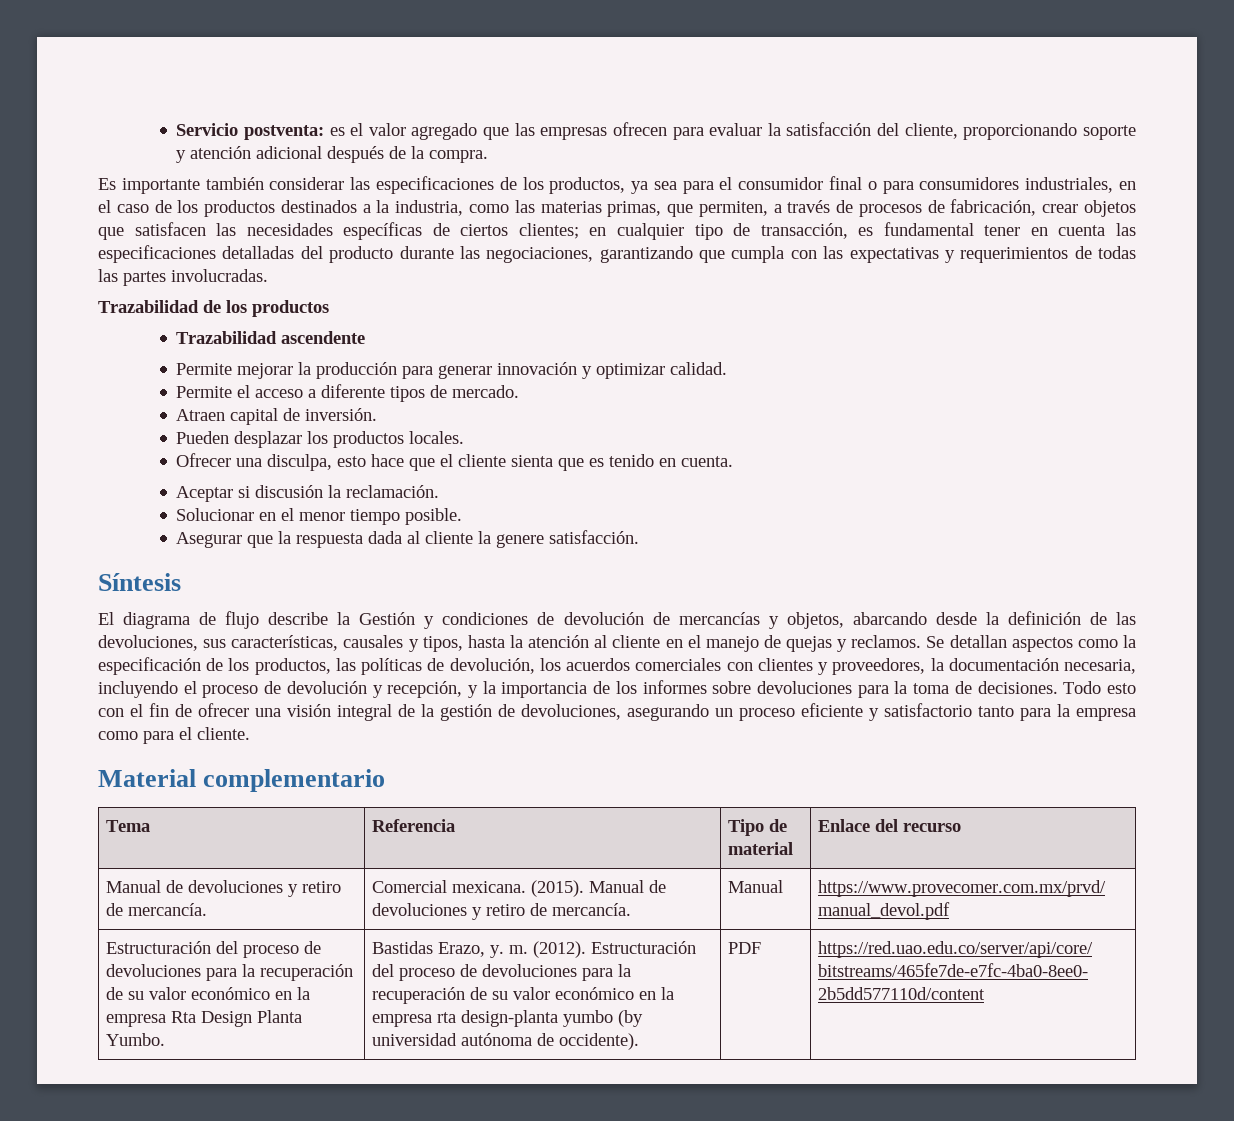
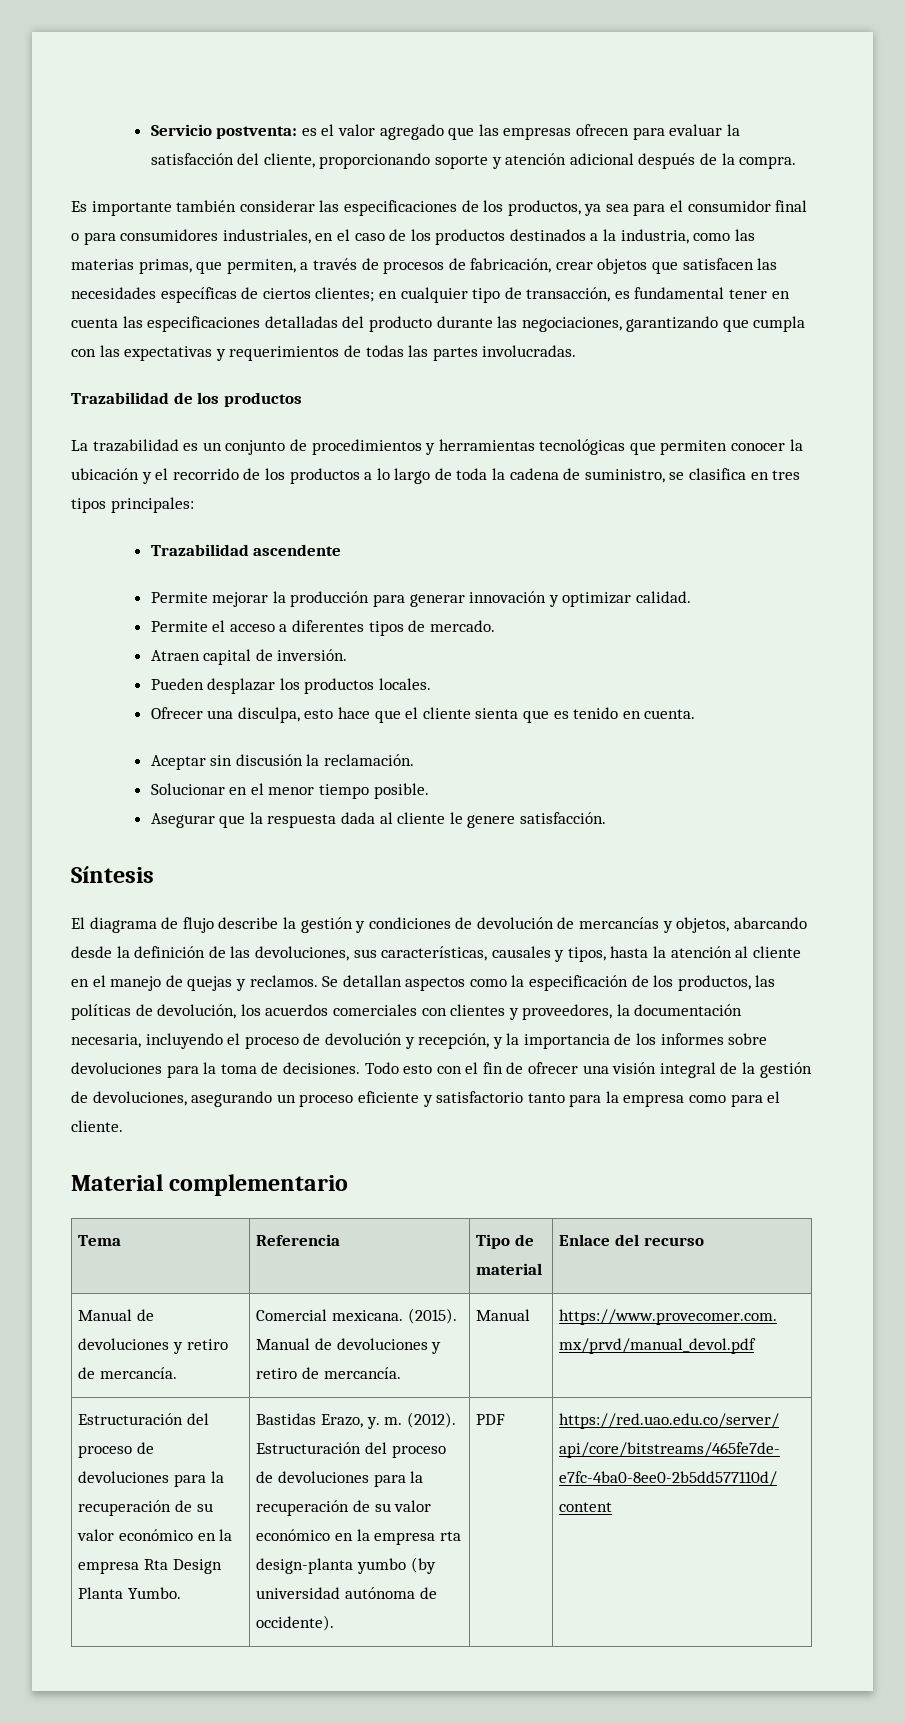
+ La trazabilidad es un conjunto de procedimientos y herramientas tecnológicas que permiten conocer la ubicación y el recorrido de los productos a lo largo de toda la cadena de suministro, se clasifica en tres tipos principales:
- Permite el acceso a diferente tipos de mercado.
+ Permite el acceso a diferentes tipos de mercado.
- Aceptar si discusión la reclamación.
+ Aceptar sin discusión la reclamación.
- Asegurar que la respuesta dada al cliente la genere satisfacción.
+ Asegurar que la respuesta dada al cliente le genere satisfacción.
- El diagrama de flujo describe la Gestión y condiciones de devolución de mercancías y objetos, abarcando desde la definición de las devoluciones, sus características, causales y tipos, hasta la atención al cliente en el manejo de quejas y reclamos.
+ El diagrama de flujo describe la gestión y condiciones de devolución de mercancías y objetos, abarcando desde la definición de las devoluciones, sus características, causales y tipos, hasta la atención al cliente en el manejo de quejas y reclamos.

